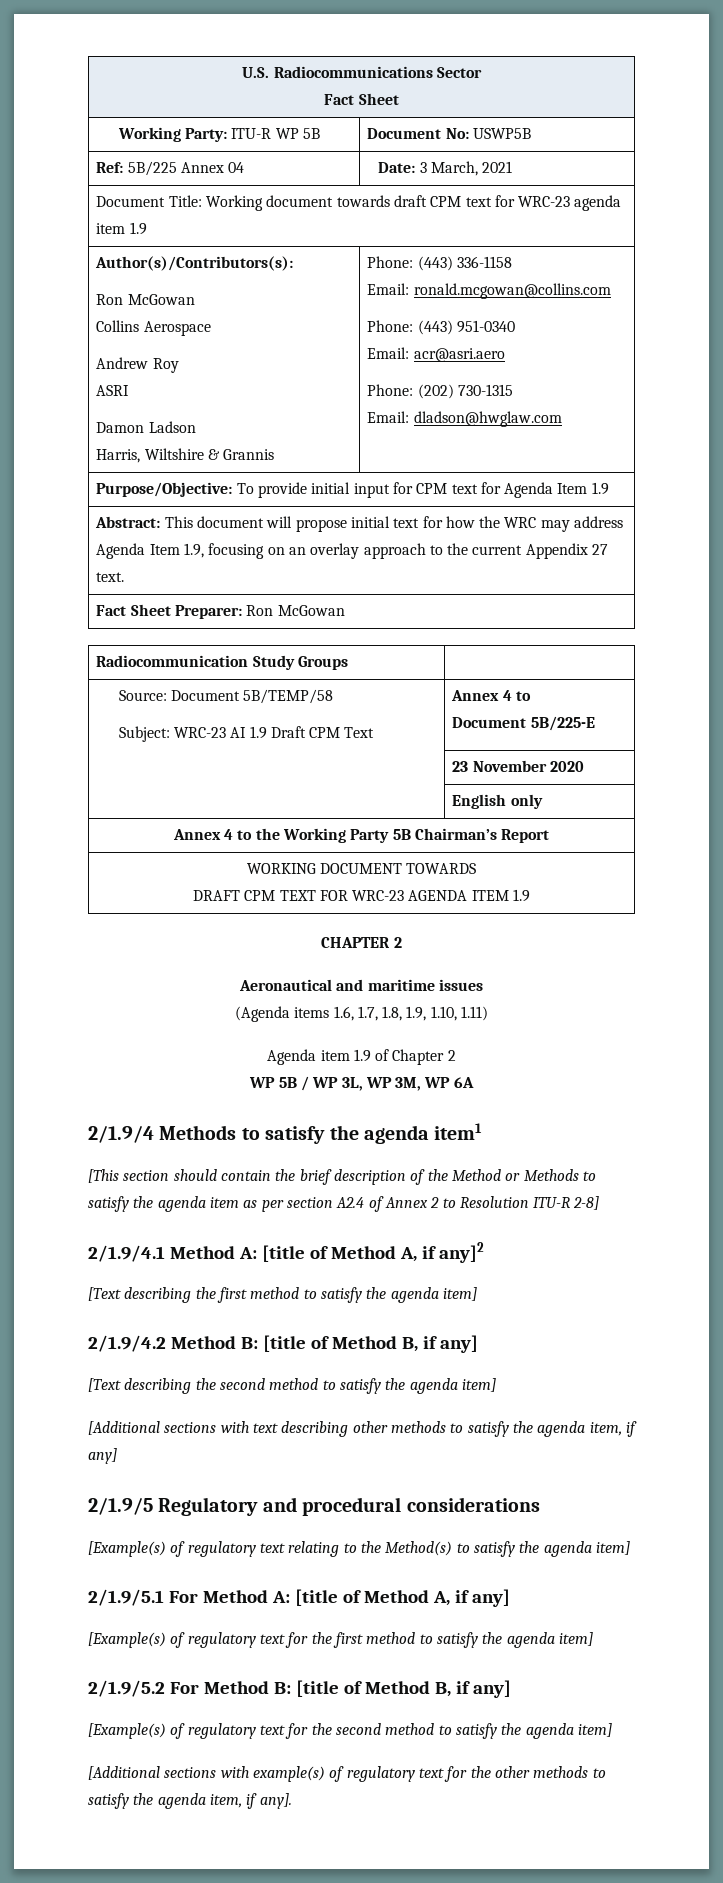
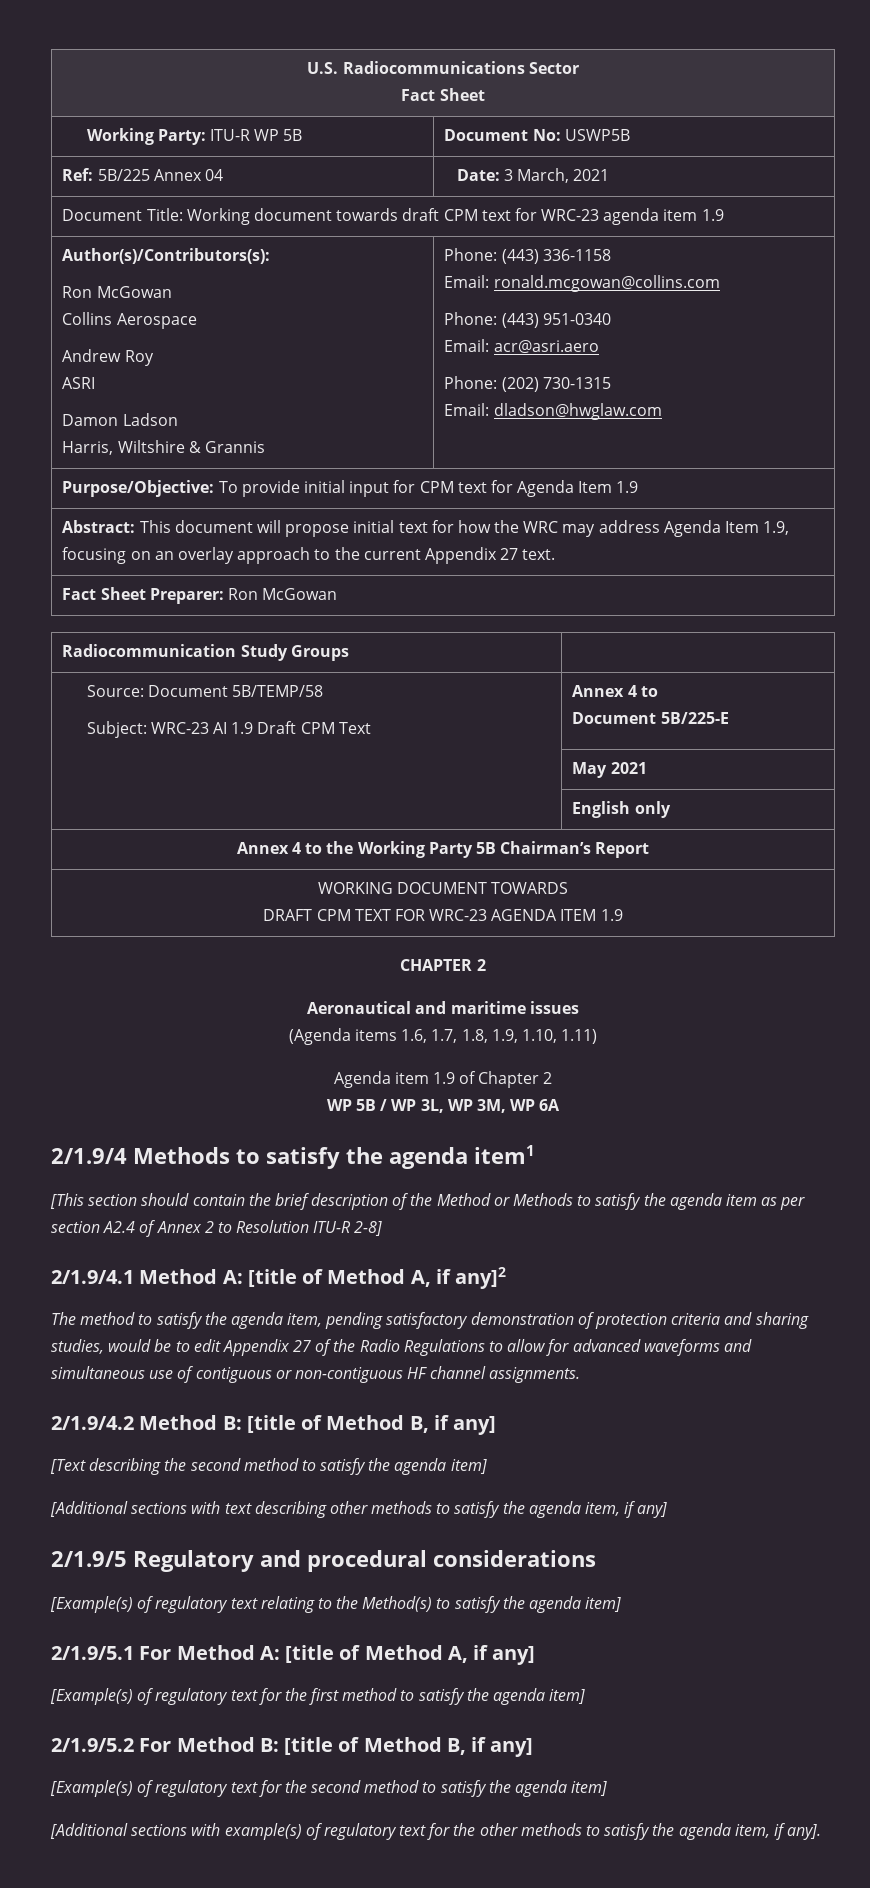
- | 23 November 2020
+ | May 2021
- [Text describing the first method to satisfy the agenda item]
+ The method to satisfy the agenda item, pending satisfactory demonstration of protection criteria and sharing studies, would be to edit Appendix 27 of the Radio Regulations to allow for advanced waveforms and simultaneous use of contiguous or non-contiguous HF channel assignments.

